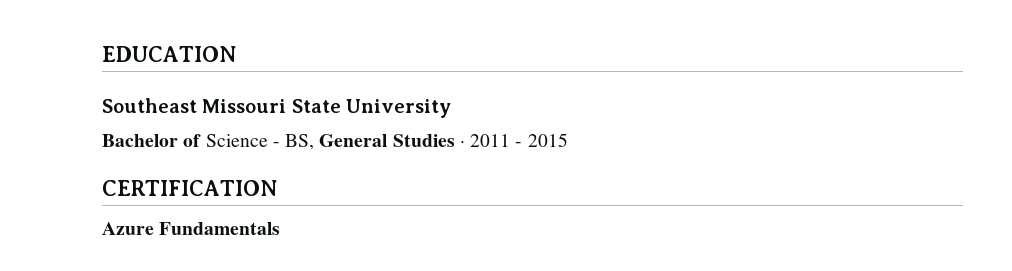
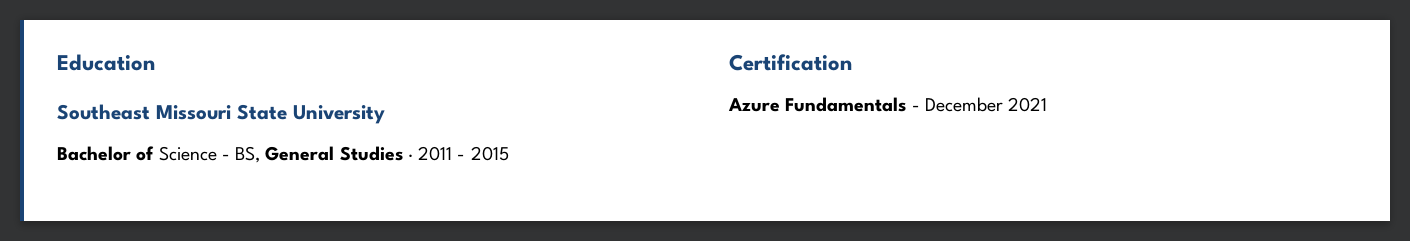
- EDUCATION
+ Education
- CERTIFICATION
+ Certification
- Azure Fundamentals
+ Azure Fundamentals - December 2021

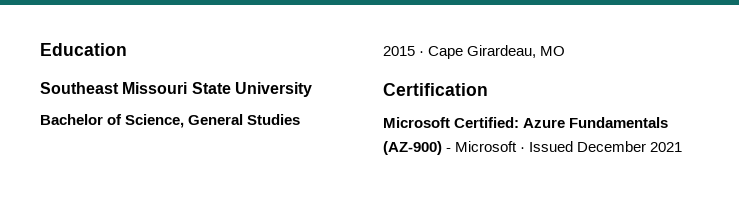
- Bachelor of Science - BS, General Studies · 2011 - 2015
+ Bachelor of Science, General Studies
+ 2015 · Cape Girardeau, MO
  Certification
- Azure Fundamentals - December 2021
+ Microsoft Certified: Azure Fundamentals (AZ-900) - Microsoft · Issued December 2021

